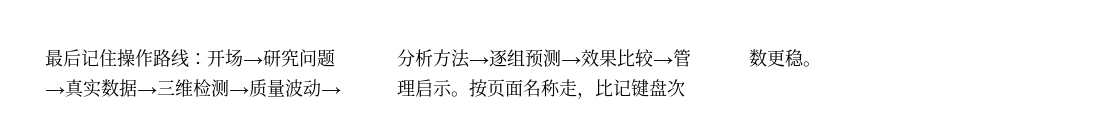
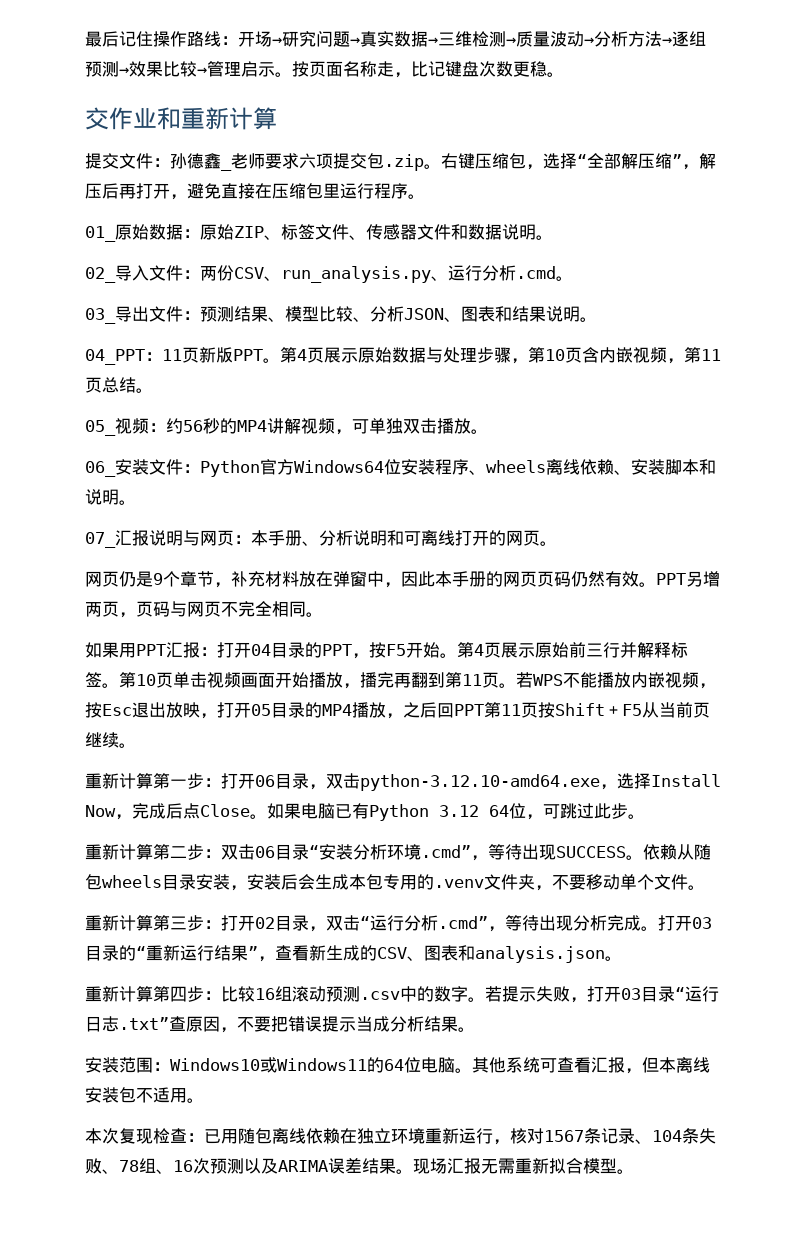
+ 交作业和重新计算
+ 提交文件：孙德鑫_老师要求六项提交包.zip。右键压缩包，选择“全部解压缩”，解压后再打开，避免直接在压缩包里运行程序。
+ 01_原始数据：原始ZIP、标签文件、传感器文件和数据说明。
+ 02_导入文件：两份CSV、run_analysis.py、运行分析.cmd。
+ 03_导出文件：预测结果、模型比较、分析JSON、图表和结果说明。
+ 04_PPT：11页新版PPT。第4页展示原始数据与处理步骤，第10页含内嵌视频，第11页总结。
+ 05_视频：约56秒的MP4讲解视频，可单独双击播放。
+ 06_安装文件：Python官方Windows64位安装程序、wheels离线依赖、安装脚本和说明。
+ 07_汇报说明与网页：本手册、分析说明和可离线打开的网页。
+ 网页仍是9个章节，补充材料放在弹窗中，因此本手册的网页页码仍然有效。PPT另增两页，页码与网页不完全相同。
+ 如果用PPT汇报：打开04目录的PPT，按F5开始。第4页展示原始前三行并解释标签。第10页单击视频画面开始播放，播完再翻到第11页。若WPS不能播放内嵌视频，按Esc退出放映，打开05目录的MP4播放，之后回PPT第11页按Shift＋F5从当前页继续。
+ 重新计算第一步：打开06目录，双击python-3.12.10-amd64.exe，选择Install Now，完成后点Close。如果电脑已有Python 3.12 64位，可跳过此步。
+ 重新计算第二步：双击06目录“安装分析环境.cmd”，等待出现SUCCESS。依赖从随包wheels目录安装，安装后会生成本包专用的.venv文件夹，不要移动单个文件。
+ 重新计算第三步：打开02目录，双击“运行分析.cmd”，等待出现分析完成。打开03目录的“重新运行结果”，查看新生成的CSV、图表和analysis.json。
+ 重新计算第四步：比较16组滚动预测.csv中的数字。若提示失败，打开03目录“运行日志.txt”查原因，不要把错误提示当成分析结果。
+ 安装范围：Windows10或Windows11的64位电脑。其他系统可查看汇报，但本离线安装包不适用。
+ 本次复现检查：已用随包离线依赖在独立环境重新运行，核对1567条记录、104条失败、78组、16次预测以及ARIMA误差结果。现场汇报无需重新拟合模型。

